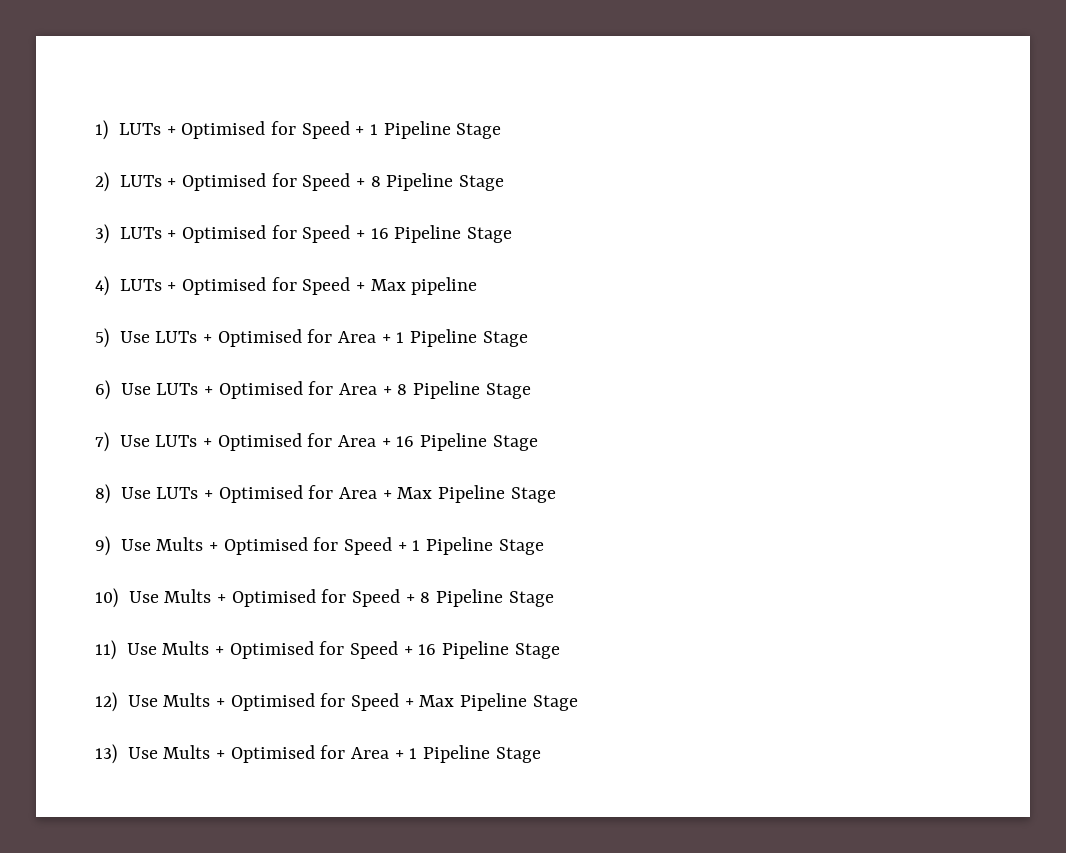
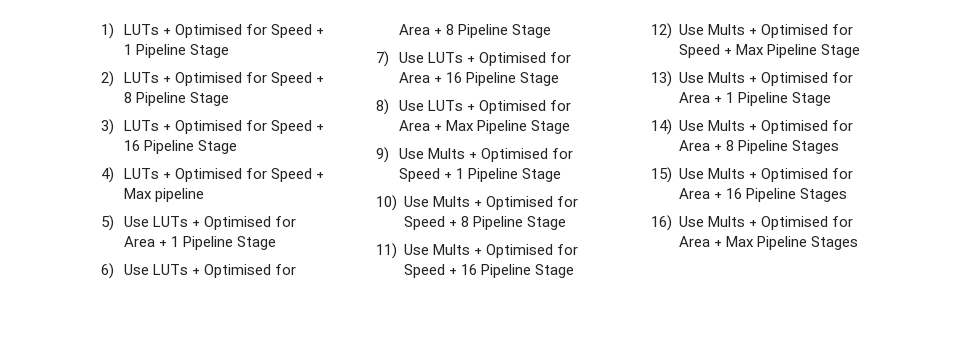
+ 14) Use Mults + Optimised for Area + 8 Pipeline Stages
+ 15) Use Mults + Optimised for Area + 16 Pipeline Stages
+ 16) Use Mults + Optimised for Area + Max Pipeline Stages

